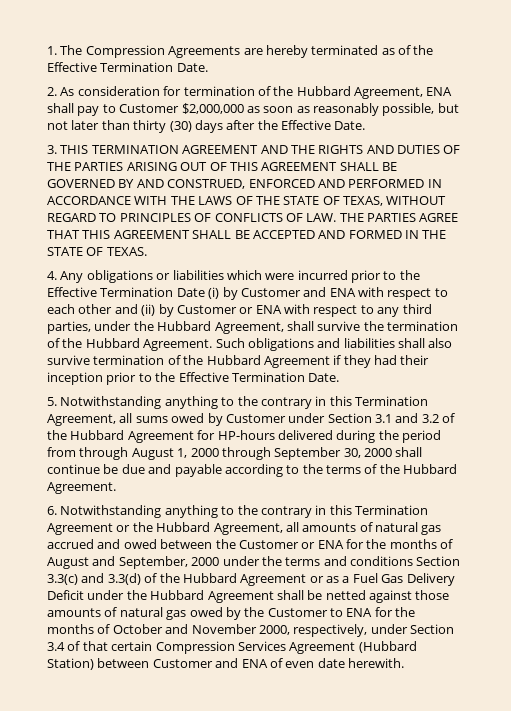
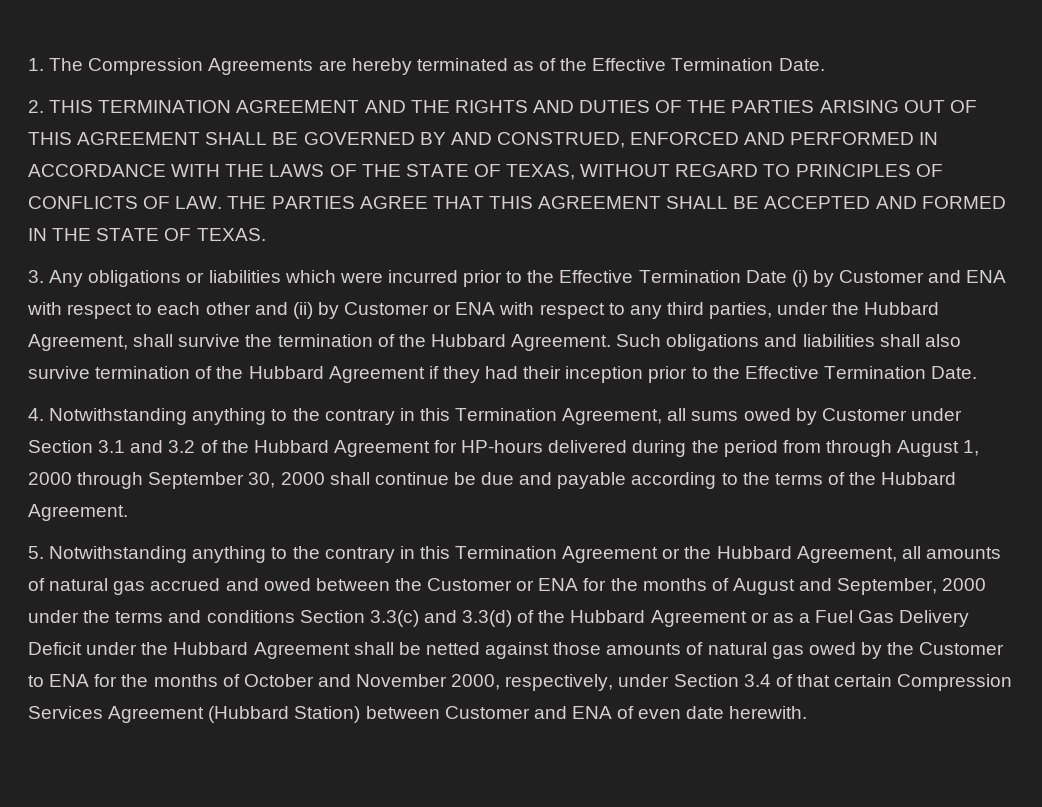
- 2. As consideration for termination of the Hubbard Agreement, ENA shall pay to Customer $2,000,000 as soon as reasonably possible, but not later than thirty (30) days after the Effective Date.
- 3. THIS TERMINATION AGREEMENT AND THE RIGHTS AND DUTIES OF THE PARTIES ARISING OUT OF THIS AGREEMENT SHALL BE GOVERNED BY AND CONSTRUED, ENFORCED AND PERFORMED IN ACCORDANCE WITH THE LAWS OF THE STATE OF TEXAS, WITHOUT REGARD TO PRINCIPLES OF CONFLICTS OF LAW. THE PARTIES AGREE THAT THIS AGREEMENT SHALL BE ACCEPTED AND FORMED IN THE STATE OF TEXAS.
+ 2. THIS TERMINATION AGREEMENT AND THE RIGHTS AND DUTIES OF THE PARTIES ARISING OUT OF THIS AGREEMENT SHALL BE GOVERNED BY AND CONSTRUED, ENFORCED AND PERFORMED IN ACCORDANCE WITH THE LAWS OF THE STATE OF TEXAS, WITHOUT REGARD TO PRINCIPLES OF CONFLICTS OF LAW. THE PARTIES AGREE THAT THIS AGREEMENT SHALL BE ACCEPTED AND FORMED IN THE STATE OF TEXAS.
- 4. Any obligations or liabilities which were incurred prior to the Effective Termination Date (i) by Customer and ENA with respect to each other and (ii) by Customer or ENA with respect to any third parties, under the Hubbard Agreement, shall survive the termination of the Hubbard Agreement.
+ 3. Any obligations or liabilities which were incurred prior to the Effective Termination Date (i) by Customer and ENA with respect to each other and (ii) by Customer or ENA with respect to any third parties, under the Hubbard Agreement, shall survive the termination of the Hubbard Agreement.
- 5. Notwithstanding anything to the contrary in this Termination Agreement, all sums owed by Customer under Section 3.1 and 3.2 of the Hubbard Agreement for HP-hours delivered during the period from through August 1, 2000 through September 30, 2000 shall continue be due and payable according to the terms of the Hubbard Agreement.
+ 4. Notwithstanding anything to the contrary in this Termination Agreement, all sums owed by Customer under Section 3.1 and 3.2 of the Hubbard Agreement for HP-hours delivered during the period from through August 1, 2000 through September 30, 2000 shall continue be due and payable according to the terms of the Hubbard Agreement.
- 6. Notwithstanding anything to the contrary in this Termination Agreement or the Hubbard Agreement, all amounts of natural gas accrued and owed between the Customer or ENA for the months of August and September, 2000 under the terms and conditions Section 3.3(c) and 3.3(d) of the Hubbard Agreement or as a Fuel Gas Delivery Deficit under the Hubbard Agreement shall be netted against those amounts of natural gas owed by the Customer to ENA for the months of October and November 2000, respectively, under Section 3.4 of that certain Compression Services Agreement (Hubbard Station) between Customer and ENA of even date herewith.
+ 5. Notwithstanding anything to the contrary in this Termination Agreement or the Hubbard Agreement, all amounts of natural gas accrued and owed between the Customer or ENA for the months of August and September, 2000 under the terms and conditions Section 3.3(c) and 3.3(d) of the Hubbard Agreement or as a Fuel Gas Delivery Deficit under the Hubbard Agreement shall be netted against those amounts of natural gas owed by the Customer to ENA for the months of October and November 2000, respectively, under Section 3.4 of that certain Compression Services Agreement (Hubbard Station) between Customer and ENA of even date herewith.

